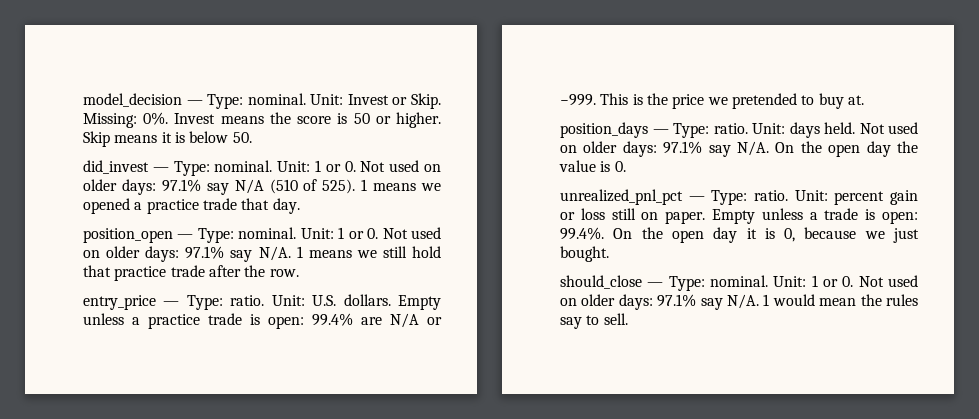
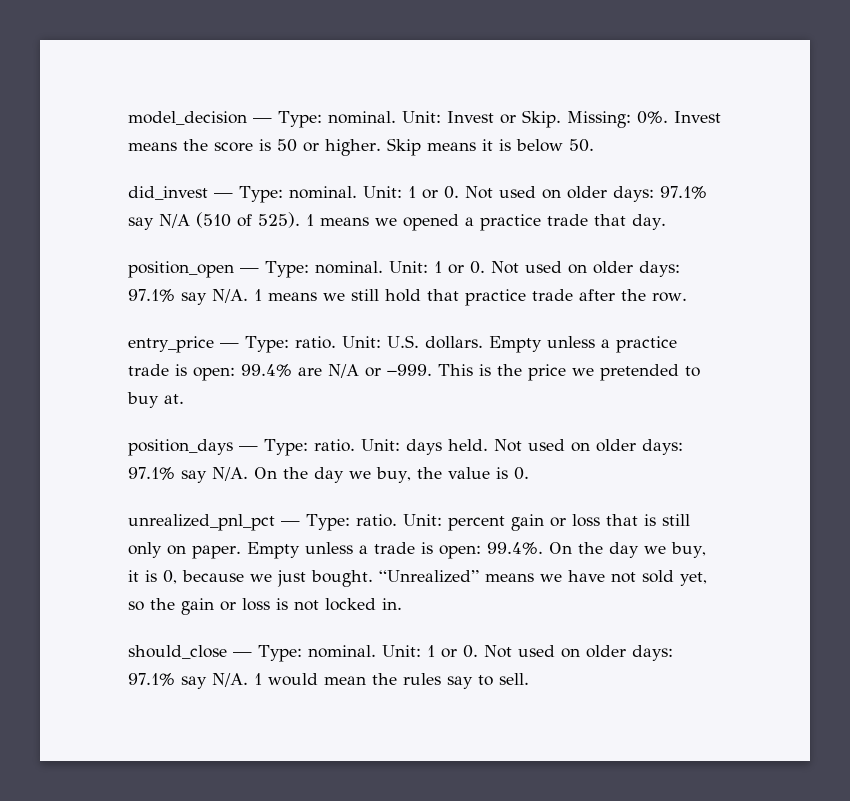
- Not used on older days: 97.1% say N/A. On the open day the value is 0.
+ Not used on older days: 97.1% say N/A. On the day we buy, the value is 0.
- Unit: percent gain or loss still on paper.
+ Unit: percent gain or loss that is still only on paper.
- Empty unless a trade is open: 99.4%. On the open day it is 0, because we just bought.
+ Empty unless a trade is open: 99.4%. On the day we buy, it is 0, because we just bought. “Unrealized” means we have not sold yet, so the gain or loss is not locked in.

